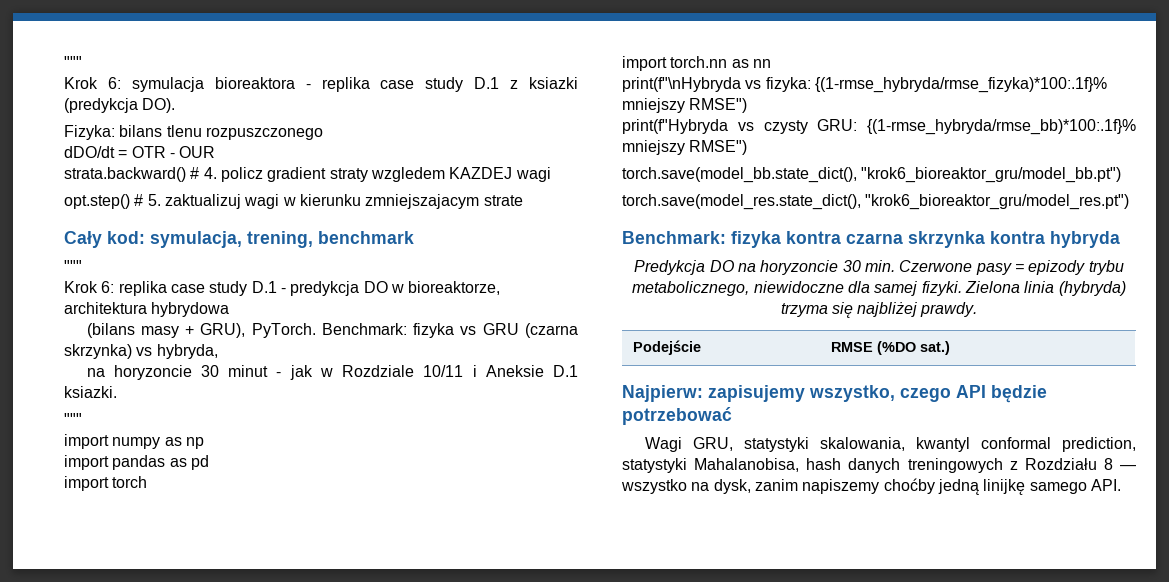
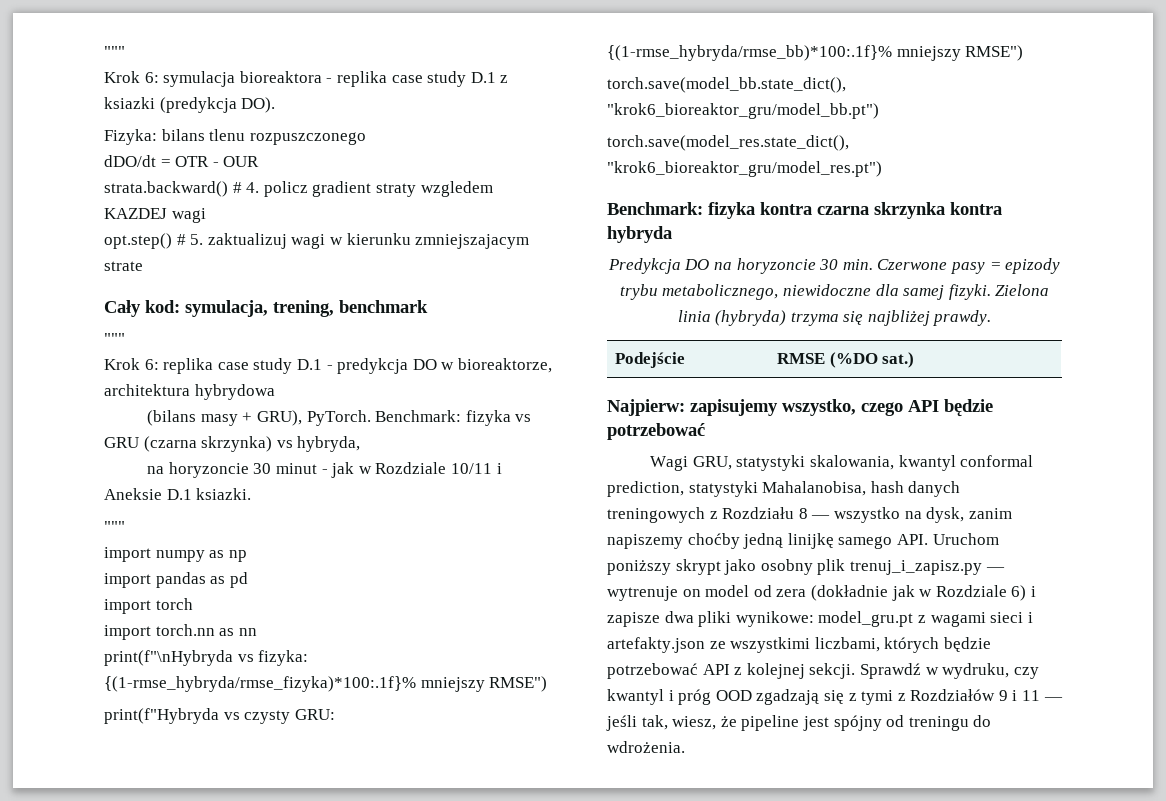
- Wagi GRU, statystyki skalowania, kwantyl conformal prediction, statystyki Mahalanobisa, hash danych treningowych z Rozdziału 8 — wszystko na dysk, zanim napiszemy choćby jedną linijkę samego API.
+ Wagi GRU, statystyki skalowania, kwantyl conformal prediction, statystyki Mahalanobisa, hash danych treningowych z Rozdziału 8 — wszystko na dysk, zanim napiszemy choćby jedną linijkę samego API. Uruchom poniższy skrypt jako osobny plik trenuj_i_zapisz.py — wytrenuje on model od zera (dokładnie jak w Rozdziale 6) i zapisze dwa pliki wynikowe: model_gru.pt z wagami sieci i artefakty.json ze wszystkimi liczbami, których będzie potrzebować API z kolejnej sekcji. Sprawdź w wydruku, czy kwantyl i próg OOD zgadzają się z tymi z Rozdziałów 9 i 11 — jeśli tak, wiesz, że pipeline jest spójny od treningu do wdrożenia.

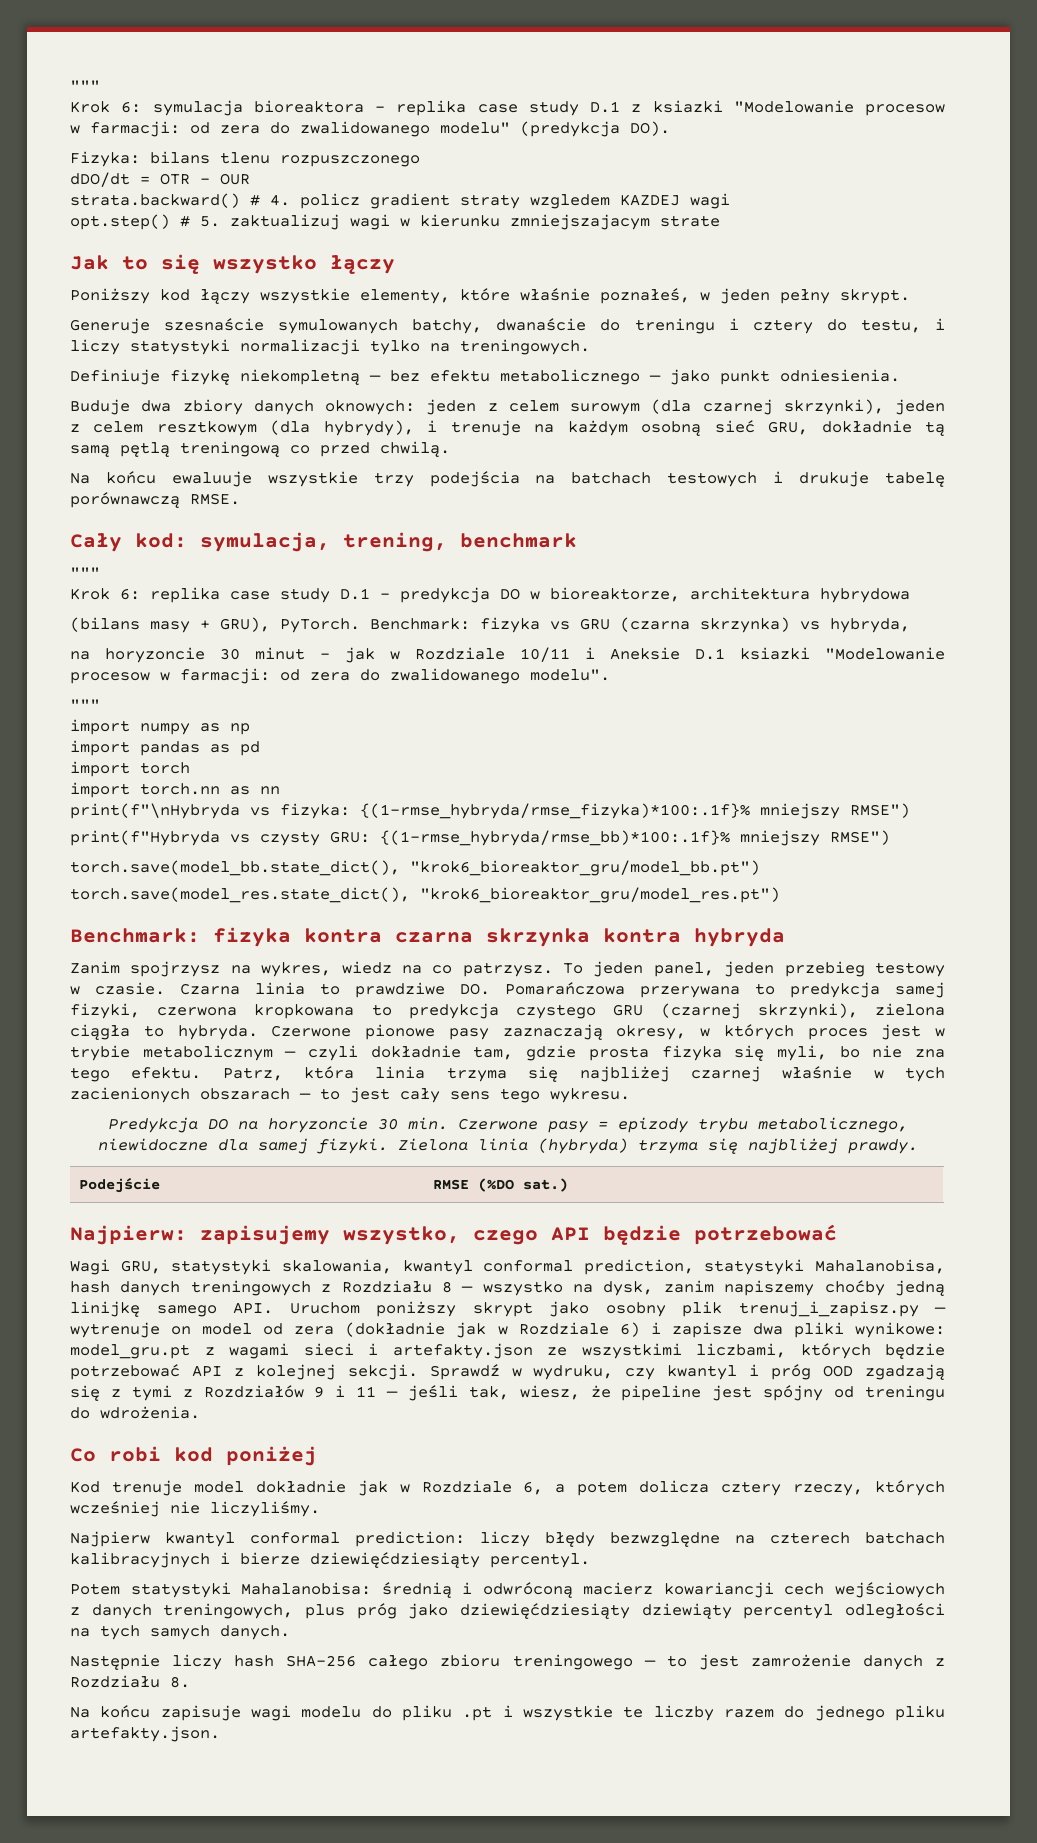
- Krok 6: symulacja bioreaktora - replika case study D.1 z ksiazki (predykcja DO).
+ Krok 6: symulacja bioreaktora - replika case study D.1 z ksiazki "Modelowanie procesow w farmacji: od zera do zwalidowanego modelu" (predykcja DO).
+ Jak to się wszystko łączy
+ Poniższy kod łączy wszystkie elementy, które właśnie poznałeś, w jeden pełny skrypt.
+ Generuje szesnaście symulowanych batchy, dwanaście do treningu i cztery do testu, i liczy statystyki normalizacji tylko na treningowych.
+ Definiuje fizykę niekompletną — bez efektu metabolicznego — jako punkt odniesienia.
+ Buduje dwa zbiory danych oknowych: jeden z celem surowym (dla czarnej skrzynki), jeden z celem resztkowym (dla hybrydy), i trenuje na każdym osobną sieć GRU, dokładnie tą samą pętlą treningową co przed chwilą.
+ Na końcu ewaluuje wszystkie trzy podejścia na batchach testowych i drukuje tabelę porównawczą RMSE.
- na horyzoncie 30 minut - jak w Rozdziale 10/11 i Aneksie D.1 ksiazki.
+ na horyzoncie 30 minut - jak w Rozdziale 10/11 i Aneksie D.1 ksiazki "Modelowanie procesow w farmacji: od zera do zwalidowanego modelu".
+ Zanim spojrzysz na wykres, wiedz na co patrzysz. To jeden panel, jeden przebieg testowy w czasie. Czarna linia to prawdziwe DO. Pomarańczowa przerywana to predykcja samej fizyki, czerwona kropkowana to predykcja czystego GRU (czarnej skrzynki), zielona ciągła to hybryda. Czerwone pionowe pasy zaznaczają okresy, w których proces jest w trybie metabolicznym — czyli dokładnie tam, gdzie prosta fizyka się myli, bo nie zna tego efektu. Patrz, która linia trzyma się najbliżej czarnej właśnie w tych zacienionych obszarach — to jest cały sens tego wykresu.
+ Co robi kod poniżej
+ Kod trenuje model dokładnie jak w Rozdziale 6, a potem dolicza cztery rzeczy, których wcześniej nie liczyliśmy.
+ Najpierw kwantyl conformal prediction: liczy błędy bezwzględne na czterech batchach kalibracyjnych i bierze dziewięćdziesiąty percentyl.
+ Potem statystyki Mahalanobisa: średnią i odwróconą macierz kowariancji cech wejściowych z danych treningowych, plus próg jako dziewięćdziesiąty dziewiąty percentyl odległości na tych samych danych.
+ Następnie liczy hash SHA-256 całego zbioru treningowego — to jest zamrożenie danych z Rozdziału 8.
+ Na końcu zapisuje wagi modelu do pliku .pt i wszystkie te liczby razem do jednego pliku artefakty.json.

